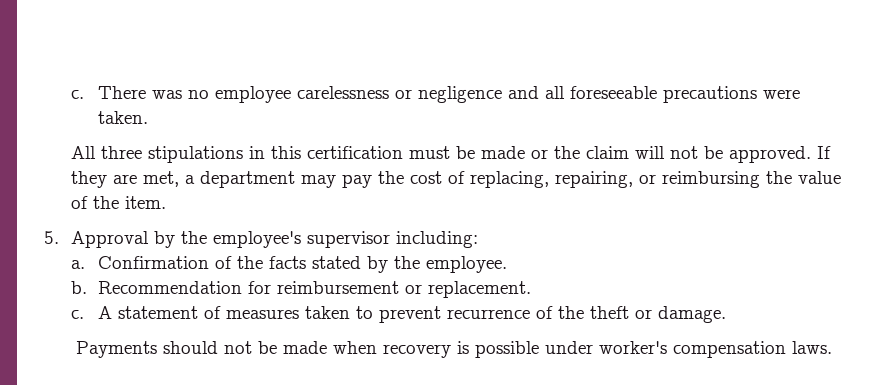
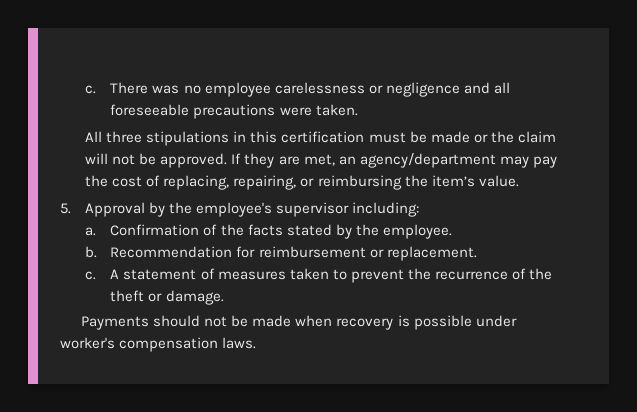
- If they are met, a department may pay the cost of replacing, repairing, or reimbursing the value of the item.
+ If they are met, an agency/department may pay the cost of replacing, repairing, or reimbursing the item’s value.
- A statement of measures taken to prevent recurrence of the theft or damage.
+ A statement of measures taken to prevent the recurrence of the theft or damage.

